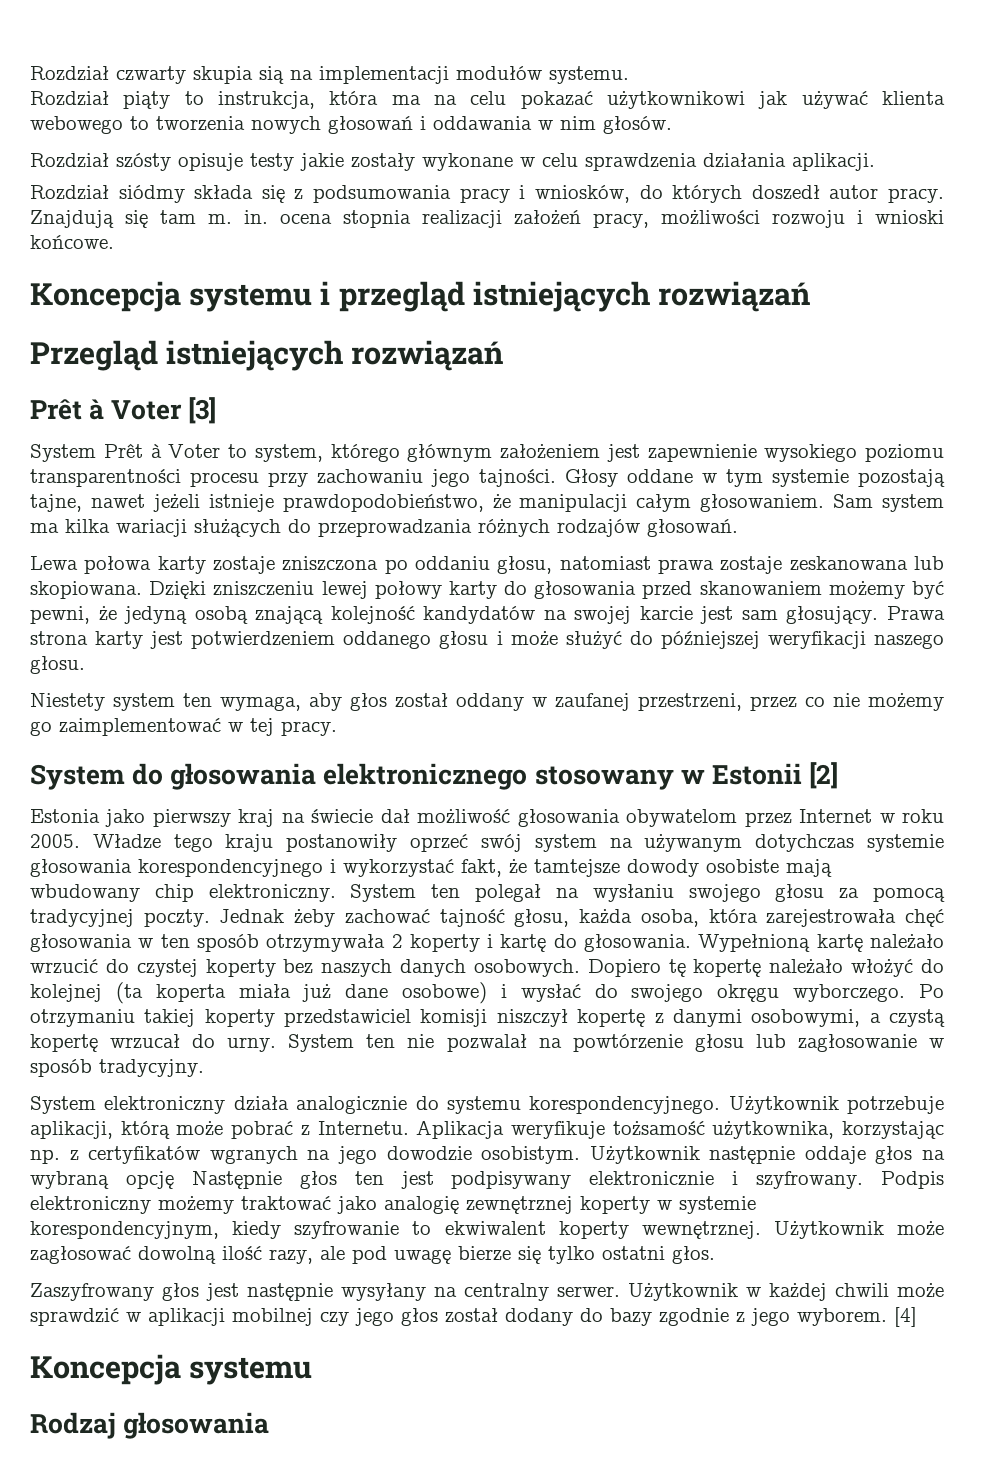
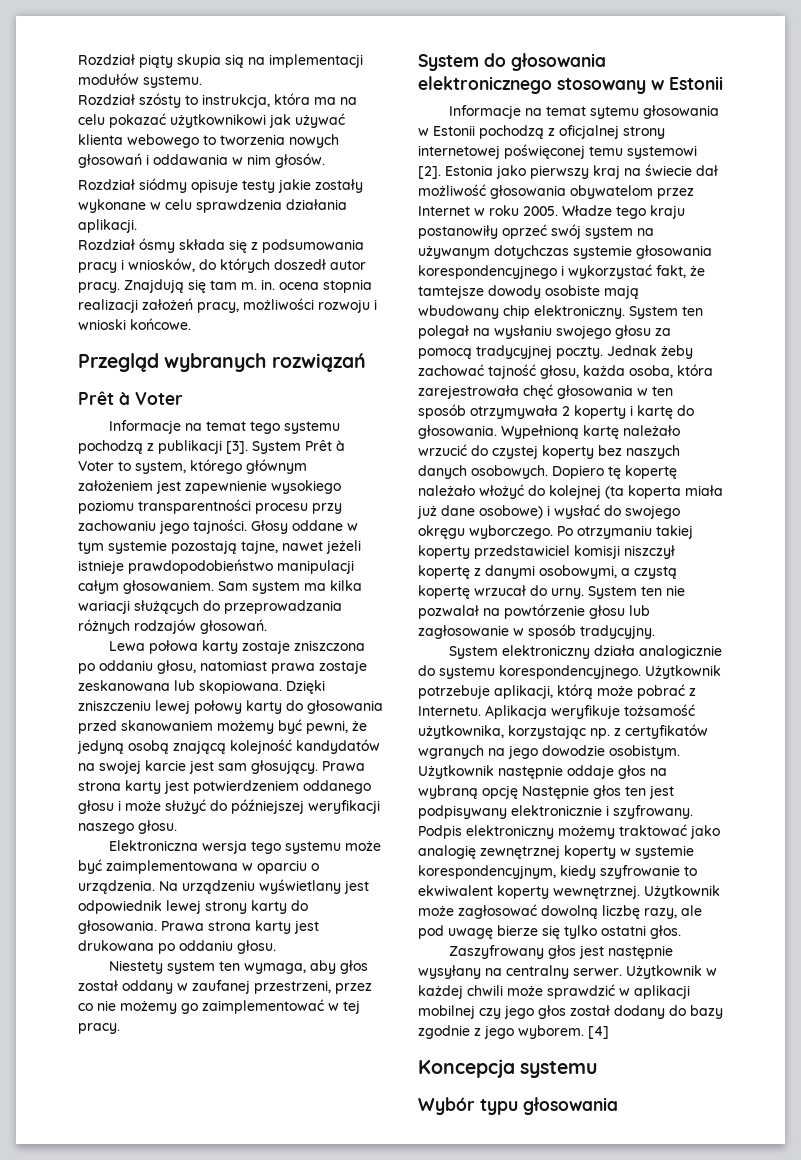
- Rozdział czwarty skupia sią na implementacji modułów systemu.
+ Rozdział piąty skupia sią na implementacji modułów systemu.
- Rozdział piąty to instrukcja, która ma na celu pokazać użytkownikowi jak używać klienta webowego to tworzenia nowych głosowań i oddawania w nim głosów.
+ Rozdział szósty to instrukcja, która ma na celu pokazać użytkownikowi jak używać klienta webowego to tworzenia nowych głosowań i oddawania w nim głosów.
- Rozdział szósty opisuje testy jakie zostały wykonane w celu sprawdzenia działania aplikacji.
+ Rozdział siódmy opisuje testy jakie zostały wykonane w celu sprawdzenia działania aplikacji.
- Rozdział siódmy składa się z podsumowania pracy i wniosków, do których doszedł autor pracy.
+ Rozdział ósmy składa się z podsumowania pracy i wniosków, do których doszedł autor pracy.
- Koncepcja systemu i przegląd istniejących rozwiązań
- Przegląd istniejących rozwiązań
- Prêt à Voter [3]
- System Prêt à Voter to system, którego głównym założeniem jest zapewnienie wysokiego poziomu transparentności procesu przy zachowaniu jego tajności.
+ Przegląd wybranych rozwiązań
+ Prêt à Voter
+ Informacje na temat tego systemu pochodzą z publikacji [3]. System Prêt à Voter to system, którego głównym założeniem jest zapewnienie wysokiego poziomu transparentności procesu przy zachowaniu jego tajności.
- Głosy oddane w tym systemie pozostają tajne, nawet jeżeli istnieje prawdopodobieństwo, że manipulacji całym głosowaniem.
+ Głosy oddane w tym systemie pozostają tajne, nawet jeżeli istnieje prawdopodobieństwo manipulacji całym głosowaniem.
+ Elektroniczna wersja tego systemu może być zaimplementowana w oparciu o urządzenia. Na urządzeniu wyświetlany jest odpowiednik lewej strony karty do głosowania. Prawa strona karty jest drukowana po oddaniu głosu.
- System do głosowania elektronicznego stosowany w Estonii [2]
- Estonia jako pierwszy kraj na świecie dał możliwość głosowania obywatelom przez Internet w roku 2005.
+ System do głosowania elektronicznego stosowany w Estonii
+ Informacje na temat sytemu głosowania w Estonii pochodzą z oficjalnej strony internetowej poświęconej temu systemowi [2]. Estonia jako pierwszy kraj na świecie dał możliwość głosowania obywatelom przez Internet w roku 2005.
- Użytkownik może zagłosować dowolną ilość razy, ale pod uwagę bierze się tylko ostatni głos.
+ Użytkownik może zagłosować dowolną liczbę razy, ale pod uwagę bierze się tylko ostatni głos.
- Rodzaj głosowania
+ Wybór typu głosowania

